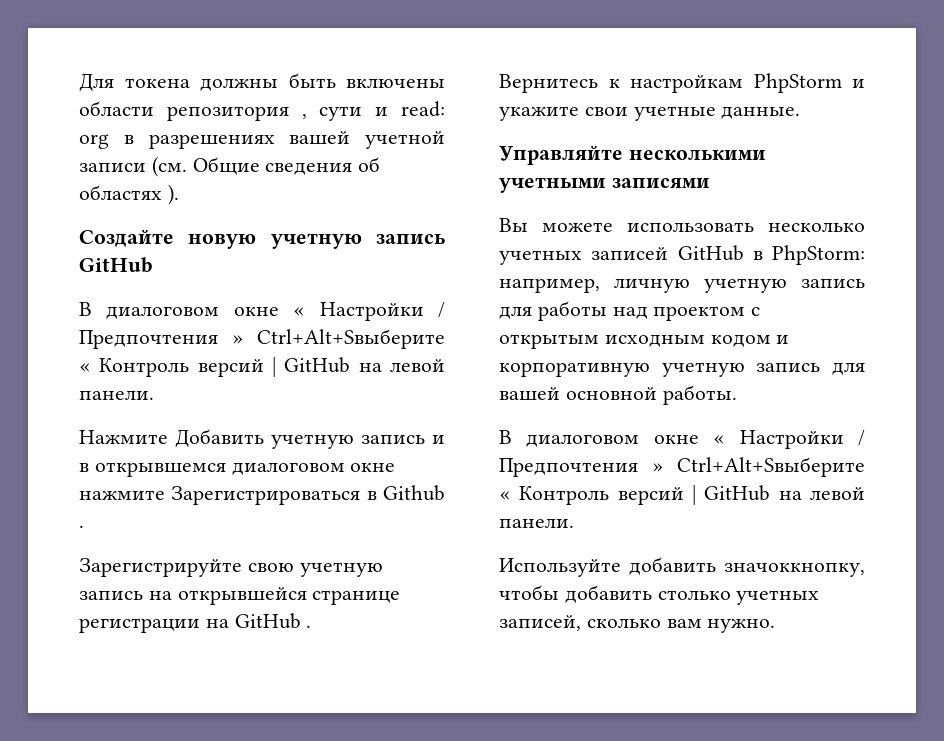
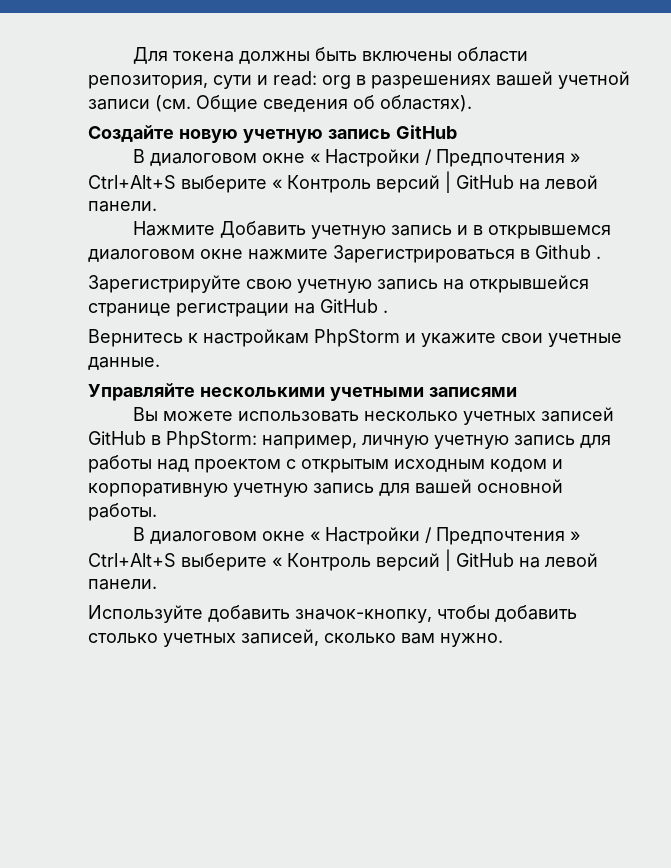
- Для токена должны быть включены области репозитория , сути и read: org в разрешениях вашей учетной записи (см. Общие сведения об областях ).
+ Для токена должны быть включены области репозитория, сути и read: org в разрешениях вашей учетной записи (см. Общие сведения об областях).
  Создайте новую учетную запись GitHub
- В диалоговом окне « Настройки / Предпочтения » Ctrl+Alt+Sвыберите « Контроль версий | GitHub на левой панели.
+ В диалоговом окне « Настройки / Предпочтения » Ctrl+Alt+S выберите « Контроль версий | GitHub на левой панели.
  Вы можете использовать несколько учетных записей GitHub в PhpStorm: например, личную учетную запись для работы над проектом с открытым исходным кодом и корпоративную учетную запись для вашей основной работы.
- В диалоговом окне « Настройки / Предпочтения » Ctrl+Alt+Sвыберите « Контроль версий | GitHub на левой панели.
+ В диалоговом окне « Настройки / Предпочтения » Ctrl+Alt+S выберите « Контроль версий | GitHub на левой панели.
- Используйте добавить значоккнопку, чтобы добавить столько учетных записей, сколько вам нужно.
+ Используйте добавить значок-кнопку, чтобы добавить столько учетных записей, сколько вам нужно.

